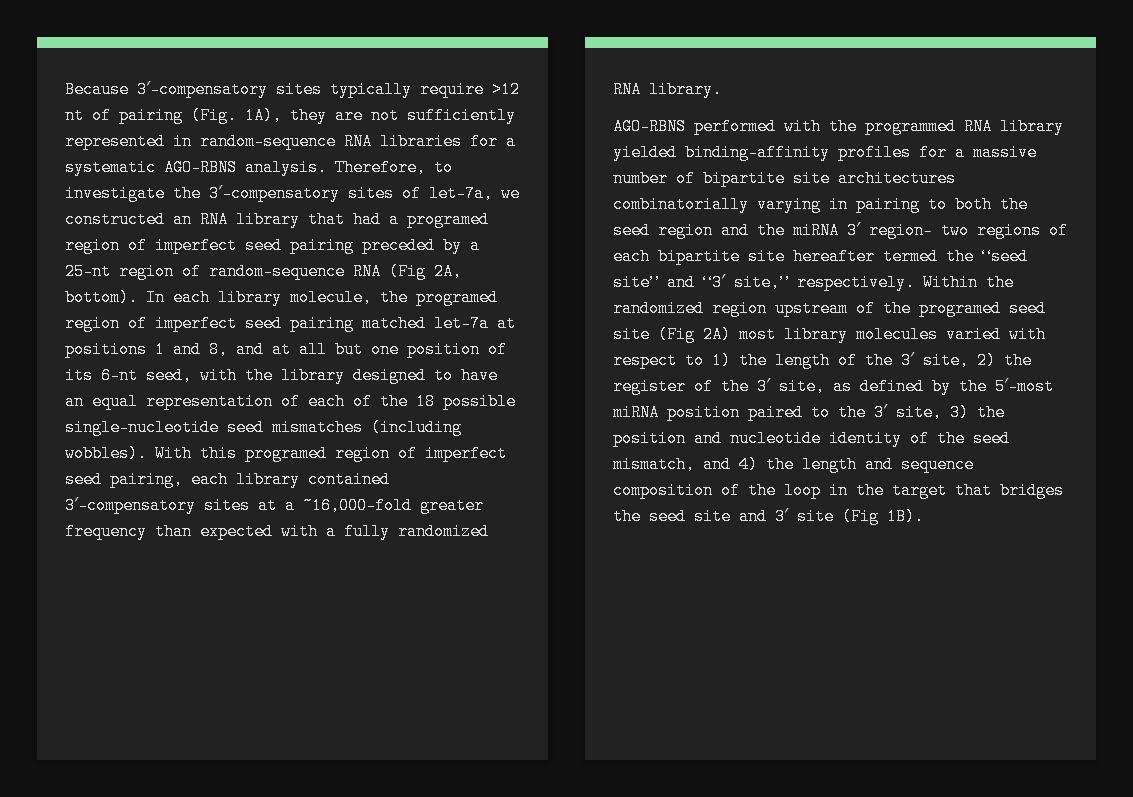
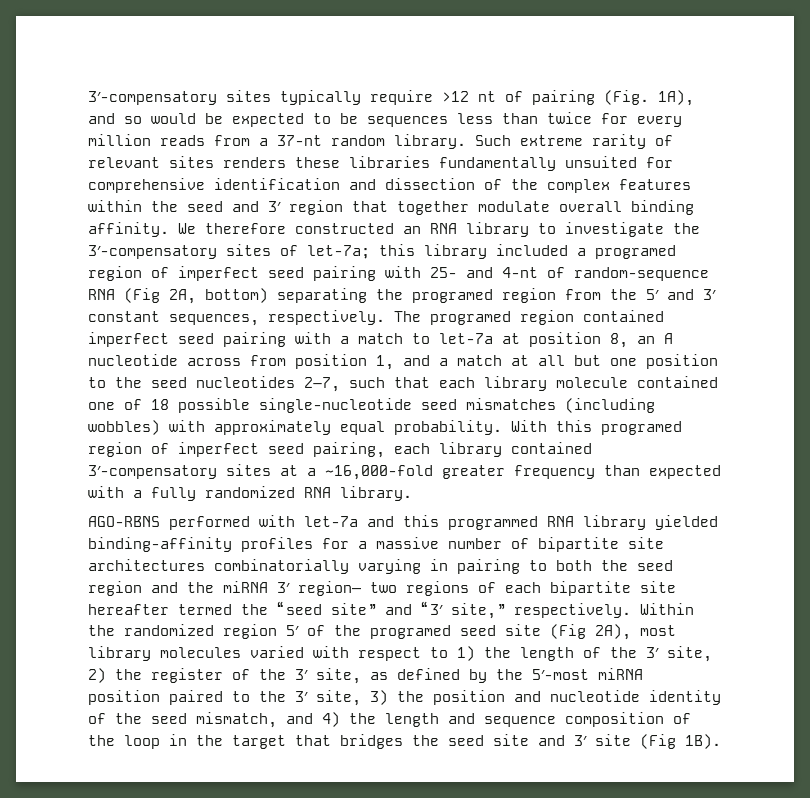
- Because 3′-compensatory sites typically require >12 nt of pairing (Fig. 1A), they are not sufficiently represented in random-sequence RNA libraries for a systematic AGO-RBNS analysis. Therefore, to investigate the 3′-compensatory sites of let-7a, we constructed an RNA library that had a programed region of imperfect seed pairing preceded by a 25-nt region of random-sequence RNA (Fig 2A, bottom). In each library molecule, the programed region of imperfect seed pairing matched let-7a at positions 1 and 8, and at all but one position of its 6-nt seed, with the library designed to have an equal representation of each of the 18 possible single-nucleotide seed mismatches (including wobbles).
+ 3′-compensatory sites typically require >12 nt of pairing (Fig. 1A), and so would be expected to be sequences less than twice for every million reads from a 37-nt random library. Such extreme rarity of relevant sites renders these libraries fundamentally unsuited for comprehensive identification and dissection of the complex features within the seed and 3′ region that together modulate overall binding affinity. We therefore constructed an RNA library to investigate the 3′-compensatory sites of let-7a; this library included a programed region of imperfect seed pairing with 25- and 4-nt of random-sequence RNA (Fig 2A, bottom) separating the programed region from the 5′ and 3′ constant sequences, respectively. The programed region contained imperfect seed pairing with a match to let-7a at position 8, an A nucleotide across from position 1, and a match at all but one position to the seed nucleotides 2–7, such that each library molecule contained one of 18 possible single-nucleotide seed mismatches (including wobbles) with approximately equal probability.
- AGO-RBNS performed with the programmed RNA library yielded binding-affinity profiles for a massive number of bipartite site architectures combinatorially varying in pairing to both the seed region and the miRNA 3′ region— two regions of each bipartite site hereafter termed the “seed site” and “3′ site,” respectively.
+ AGO-RBNS performed with let-7a and this programmed RNA library yielded binding-affinity profiles for a massive number of bipartite site architectures combinatorially varying in pairing to both the seed region and the miRNA 3′ region— two regions of each bipartite site hereafter termed the “seed site” and “3′ site,” respectively.
- Within the randomized region upstream of the programed seed site (Fig 2A) most library molecules varied with respect to 1) the length of the 3′ site, 2) the register of the 3′ site, as defined by the 5′-most miRNA position paired to the 3′ site, 3) the position and nucleotide identity of the seed mismatch, and 4) the length and sequence composition of the loop in the target that bridges the seed site and 3′ site (Fig 1B).
+ Within the randomized region 5′ of the programed seed site (Fig 2A), most library molecules varied with respect to 1) the length of the 3′ site, 2) the register of the 3′ site, as defined by the 5′-most miRNA position paired to the 3′ site, 3) the position and nucleotide identity of the seed mismatch, and 4) the length and sequence composition of the loop in the target that bridges the seed site and 3′ site (Fig 1B).

